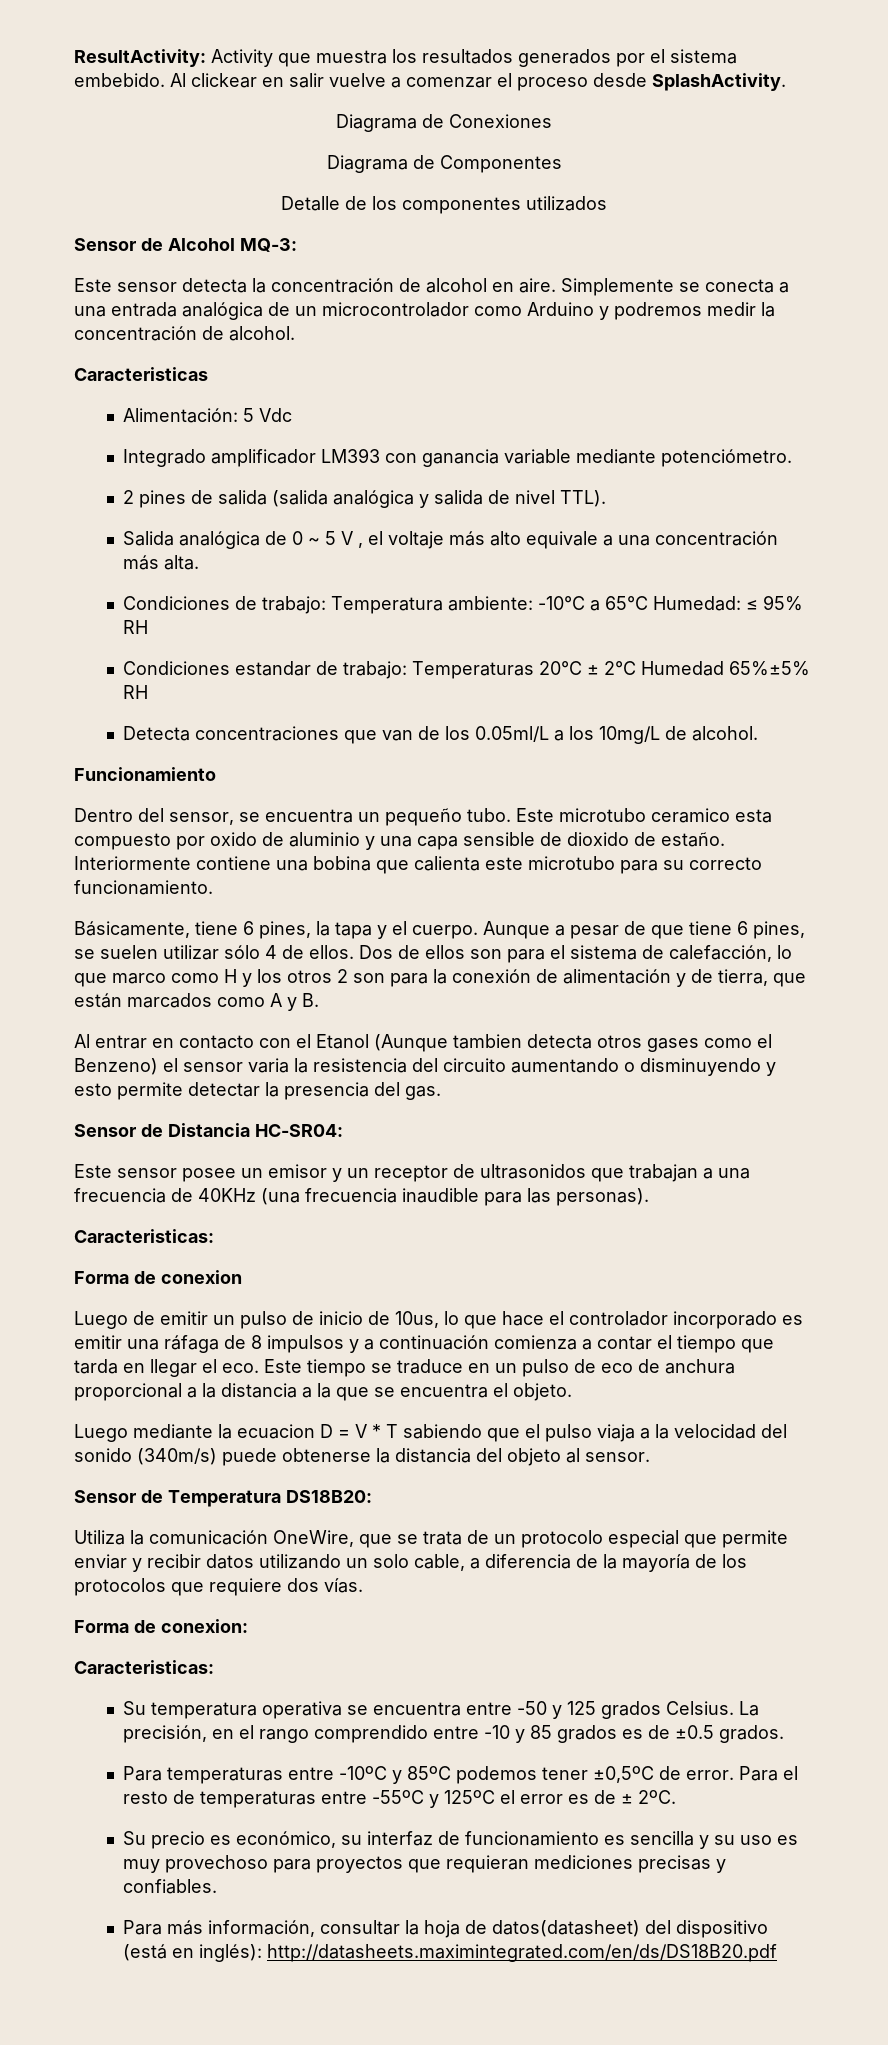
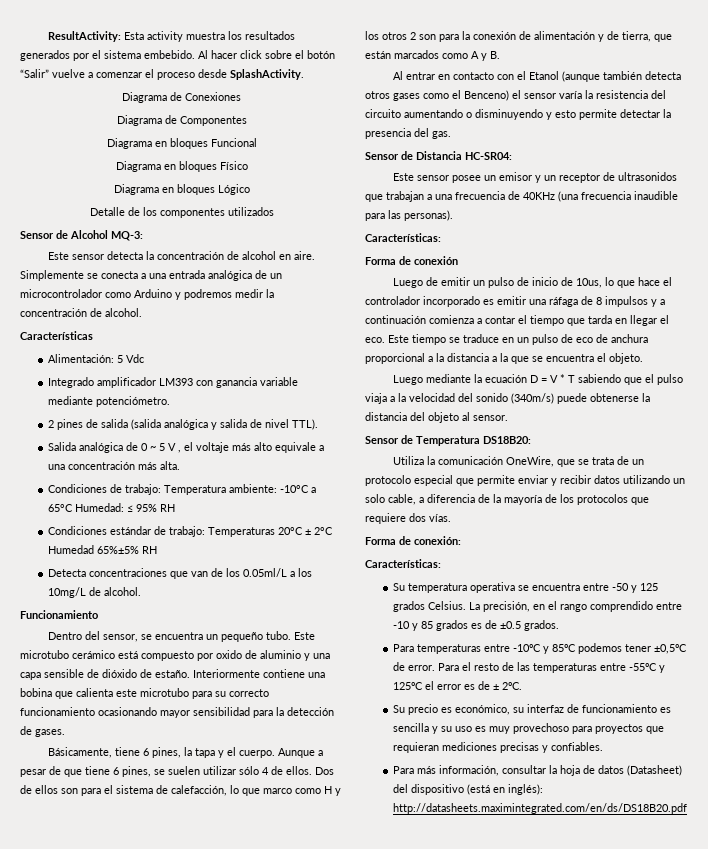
- ResultActivity: Activity que muestra los resultados generados por el sistema embebido.
+ ResultActivity: Esta activity muestra los resultados generados por el sistema embebido.
- Al clickear en salir vuelve a comenzar el proceso desde SplashActivity.
+ Al hacer click sobre el botón “Salir” vuelve a comenzar el proceso desde SplashActivity.
+ Diagrama en bloques Funcional
+ Diagrama en bloques Físico
+ Diagrama en bloques Lógico
- Caracteristicas
+ Características
- Condiciones estandar de trabajo: Temperaturas 20°C ± 2°C Humedad 65%±5% RH
+ Condiciones estándar de trabajo: Temperaturas 20°C ± 2°C Humedad 65%±5% RH
- Este microtubo ceramico esta compuesto por oxido de aluminio y una capa sensible de dioxido de estaño.
+ Este microtubo cerámico está compuesto por oxido de aluminio y una capa sensible de dióxido de estaño.
- Interiormente contiene una bobina que calienta este microtubo para su correcto funcionamiento.
+ Interiormente contiene una bobina que calienta este microtubo para su correcto funcionamiento ocasionando mayor sensibilidad para la detección de gases.
- Al entrar en contacto con el Etanol (Aunque tambien detecta otros gases como el Benzeno) el sensor varia la resistencia del circuito aumentando o disminuyendo y esto permite detectar la presencia del gas.
+ Al entrar en contacto con el Etanol (aunque también detecta otros gases como el Benceno) el sensor varía la resistencia del circuito aumentando o disminuyendo y esto permite detectar la presencia del gas.
  Este sensor posee un emisor y un receptor de ultrasonidos que trabajan a una frecuencia de 40KHz (una frecuencia inaudible para las personas).
- Caracteristicas:
- Forma de conexion
+ Características:
+ Forma de conexión
- Luego mediante la ecuacion D = V * T sabiendo que el pulso viaja a la velocidad del sonido (340m/s) puede obtenerse la distancia del objeto al sensor.
+ Luego mediante la ecuación D = V * T sabiendo que el pulso viaja a la velocidad del sonido (340m/s) puede obtenerse la distancia del objeto al sensor.
- Forma de conexion:
- Caracteristicas:
+ Forma de conexión:
+ Características:
- Para el resto de temperaturas entre -55ºC y 125ºC el error es de ± 2ºC.
+ Para el resto de las temperaturas entre -55ºC y 125ºC el error es de ± 2ºC.
- Para más información, consultar la hoja de datos(datasheet) del dispositivo (está en inglés): http://datasheets.maximintegrated.com/en/ds/DS18B20.pdf
+ Para más información, consultar la hoja de datos (Datasheet) del dispositivo (está en inglés): http://datasheets.maximintegrated.com/en/ds/DS18B20.pdf

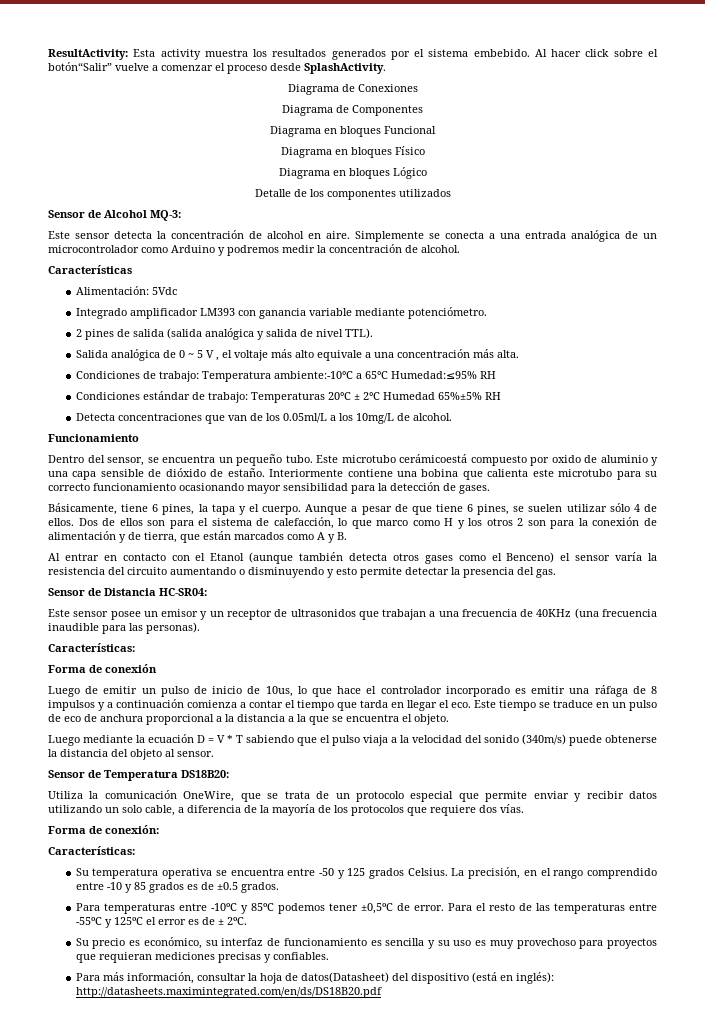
- Al hacer click sobre el botón “Salir” vuelve a comenzar el proceso desde SplashActivity.
+ Al hacer click sobre el botón“Salir” vuelve a comenzar el proceso desde SplashActivity.
- Alimentación: 5 Vdc
+ Alimentación: 5Vdc
- Condiciones de trabajo: Temperatura ambiente: -10°C a 65°C Humedad: ≤ 95% RH
+ Condiciones de trabajo: Temperatura ambiente:-10°C a 65°C Humedad:≤95% RH
- Este microtubo cerámico está compuesto por oxido de aluminio y una capa sensible de dióxido de estaño.
+ Este microtubo cerámicoestá compuesto por oxido de aluminio y una capa sensible de dióxido de estaño.
- Para más información, consultar la hoja de datos (Datasheet) del dispositivo (está en inglés): http://datasheets.maximintegrated.com/en/ds/DS18B20.pdf
+ Para más información, consultar la hoja de datos(Datasheet) del dispositivo (está en inglés): http://datasheets.maximintegrated.com/en/ds/DS18B20.pdf

